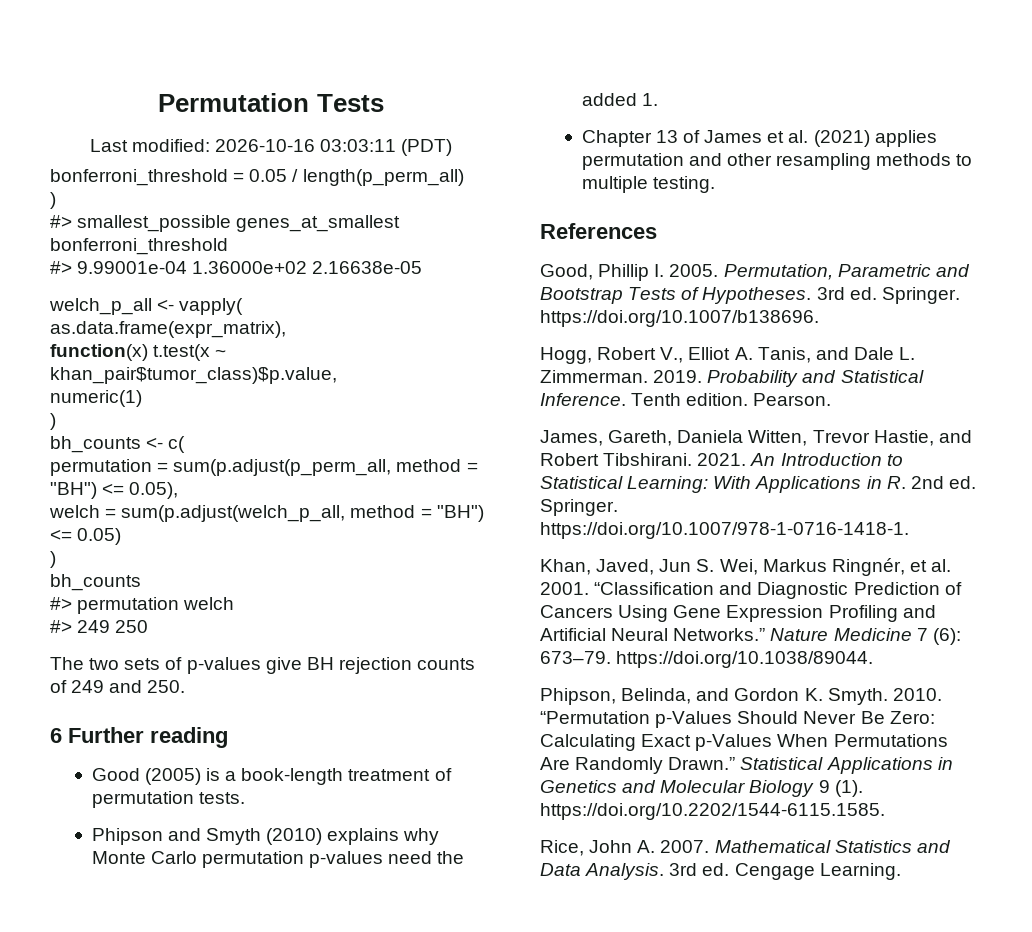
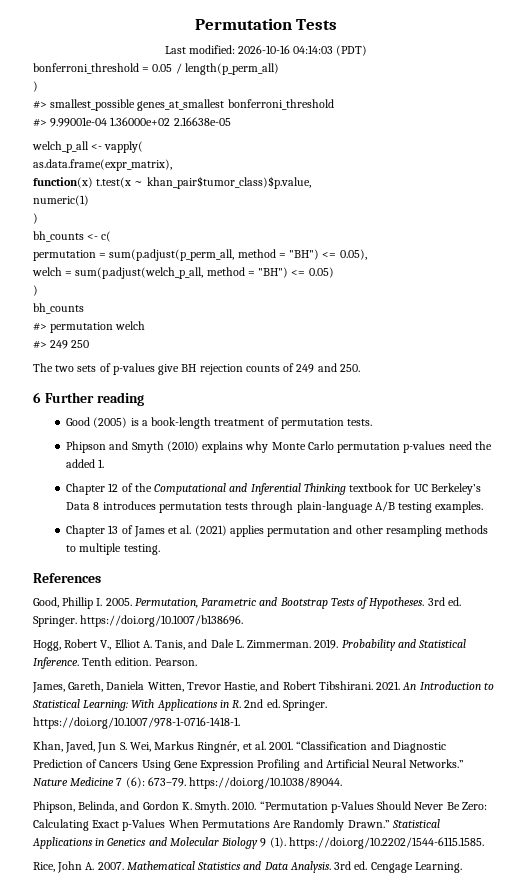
- Last modified: 2026-10-16 03:03:11 (PDT)
+ Last modified: 2026-10-16 04:14:03 (PDT)
+ Chapter 12 of the Computational and Inferential Thinking textbook for UC Berkeley’s Data 8 introduces permutation tests through plain-language A/B testing examples.

